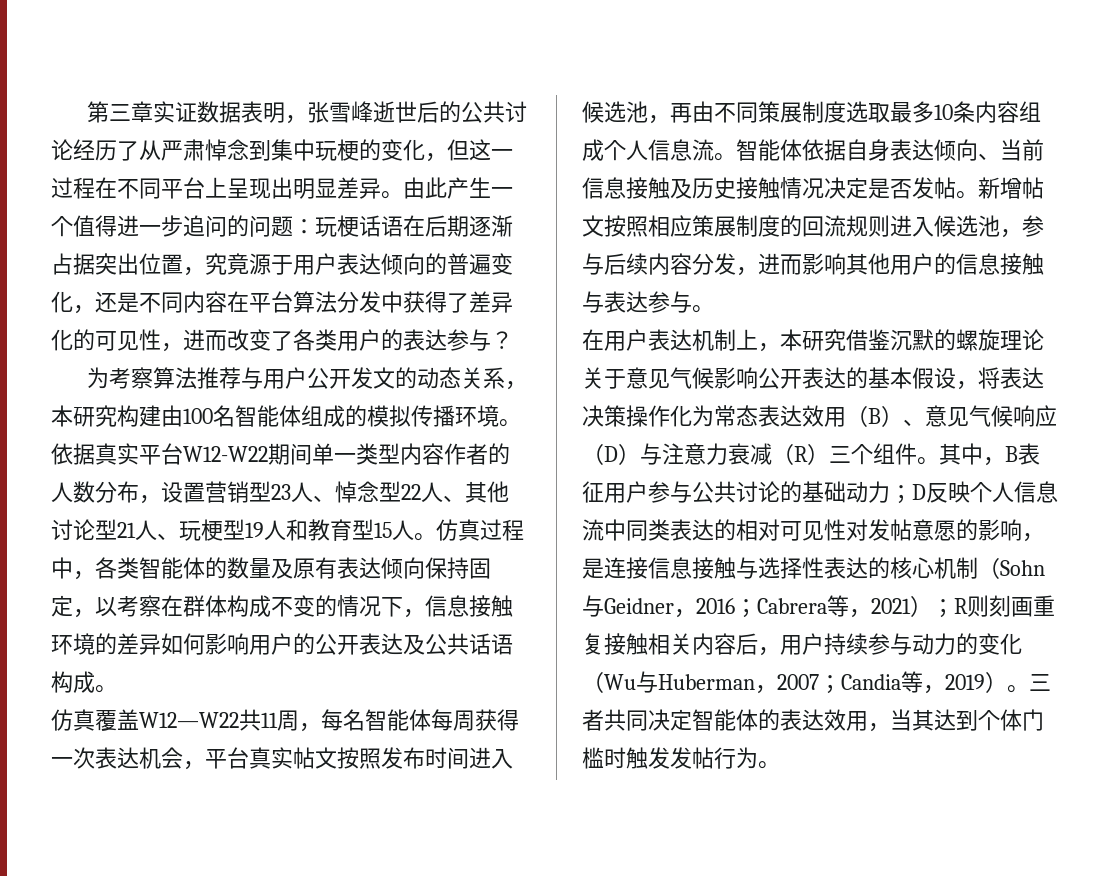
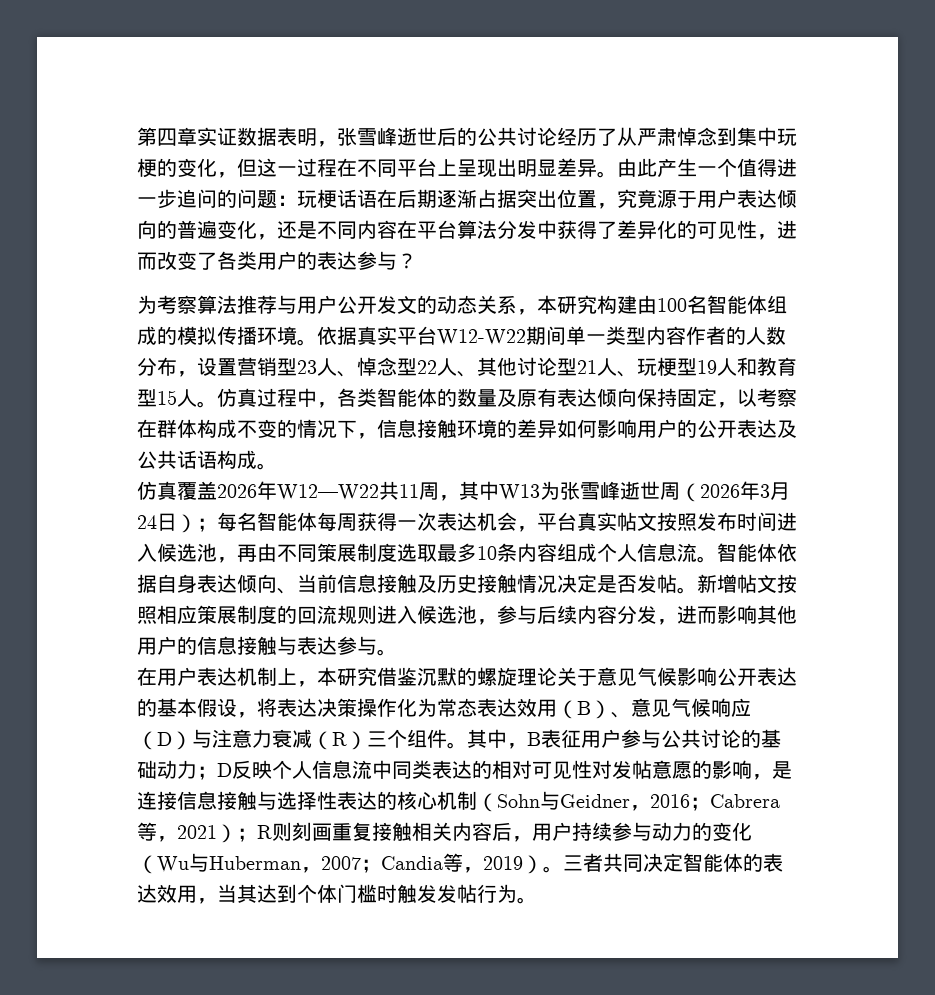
- 第三章实证数据表明，张雪峰逝世后的公共讨论经历了从严肃悼念到集中玩梗的变化，但这一过程在不同平台上呈现出明显差异。
+ 第四章实证数据表明，张雪峰逝世后的公共讨论经历了从严肃悼念到集中玩梗的变化，但这一过程在不同平台上呈现出明显差异。
- 仿真覆盖W12—W22共11周，每名智能体每周获得一次表达机会，平台真实帖文按照发布时间进入候选池，再由不同策展制度选取最多10条内容组成个人信息流。
+ 仿真覆盖2026年W12—W22共11周，其中W13为张雪峰逝世周（2026年3月24日）；每名智能体每周获得一次表达机会，平台真实帖文按照发布时间进入候选池，再由不同策展制度选取最多10条内容组成个人信息流。

